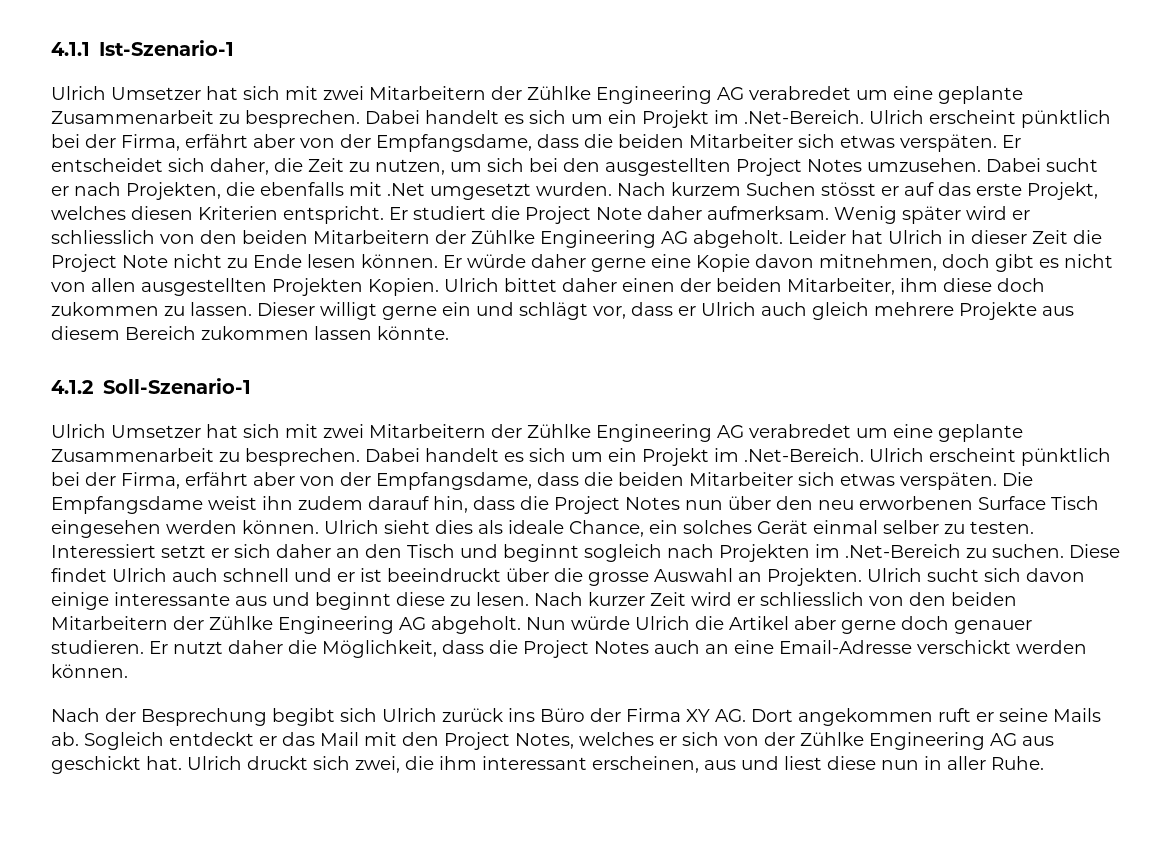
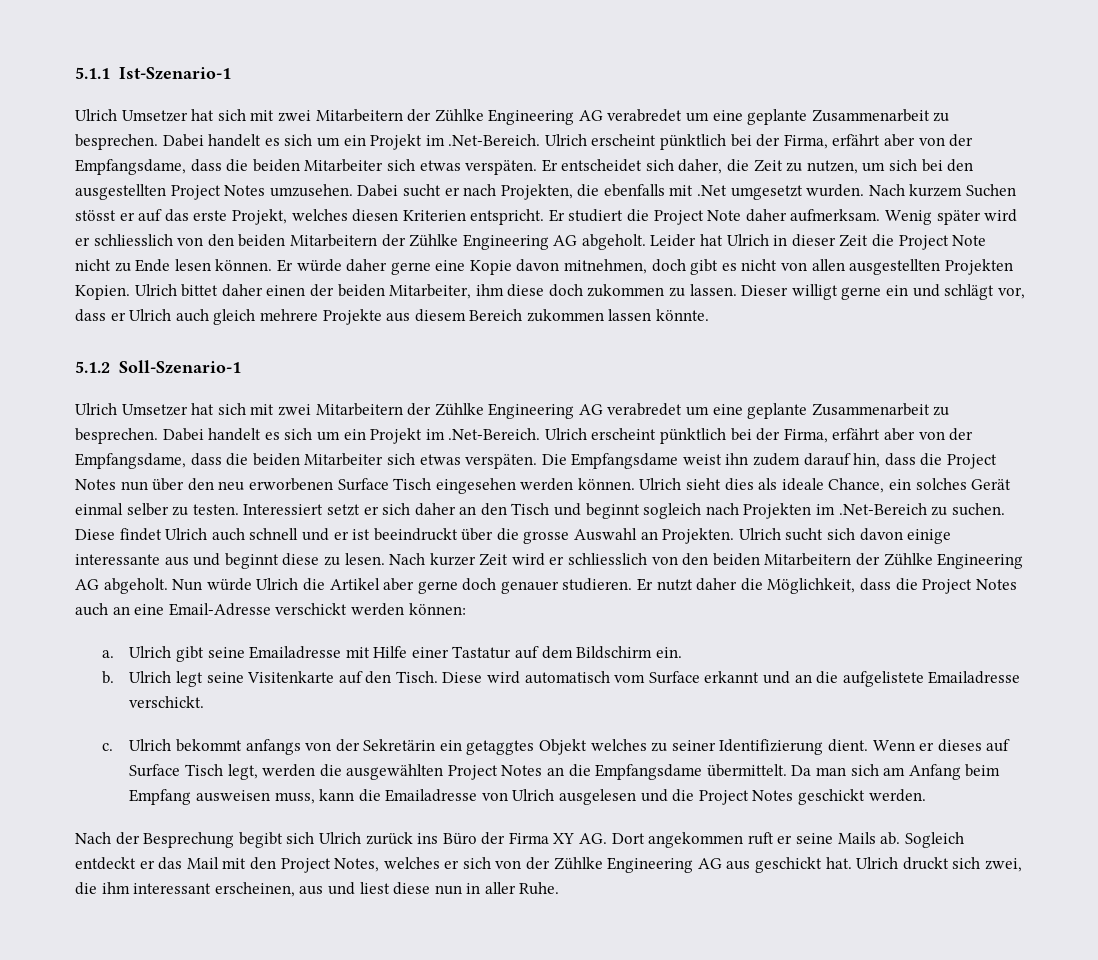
- 4.1.1 Ist-Szenario-1
+ 5.1.1 Ist-Szenario-1
- 4.1.2 Soll-Szenario-1
+ 5.1.2 Soll-Szenario-1
- Er nutzt daher die Möglichkeit, dass die Project Notes auch an eine Email-Adresse verschickt werden können.
+ Er nutzt daher die Möglichkeit, dass die Project Notes auch an eine Email-Adresse verschickt werden können:
+ a. Ulrich gibt seine Emailadresse mit Hilfe einer Tastatur auf dem Bildschirm ein.
+ b. Ulrich legt seine Visitenkarte auf den Tisch. Diese wird automatisch vom Surface erkannt und an die aufgelistete Emailadresse verschickt.
+ c. Ulrich bekommt anfangs von der Sekretärin ein getaggtes Objekt welches zu seiner Identifizierung dient. Wenn er dieses auf Surface Tisch legt, werden die ausgewählten Project Notes an die Empfangsdame übermittelt. Da man sich am Anfang beim Empfang ausweisen muss, kann die Emailadresse von Ulrich ausgelesen und die Project Notes geschickt werden.

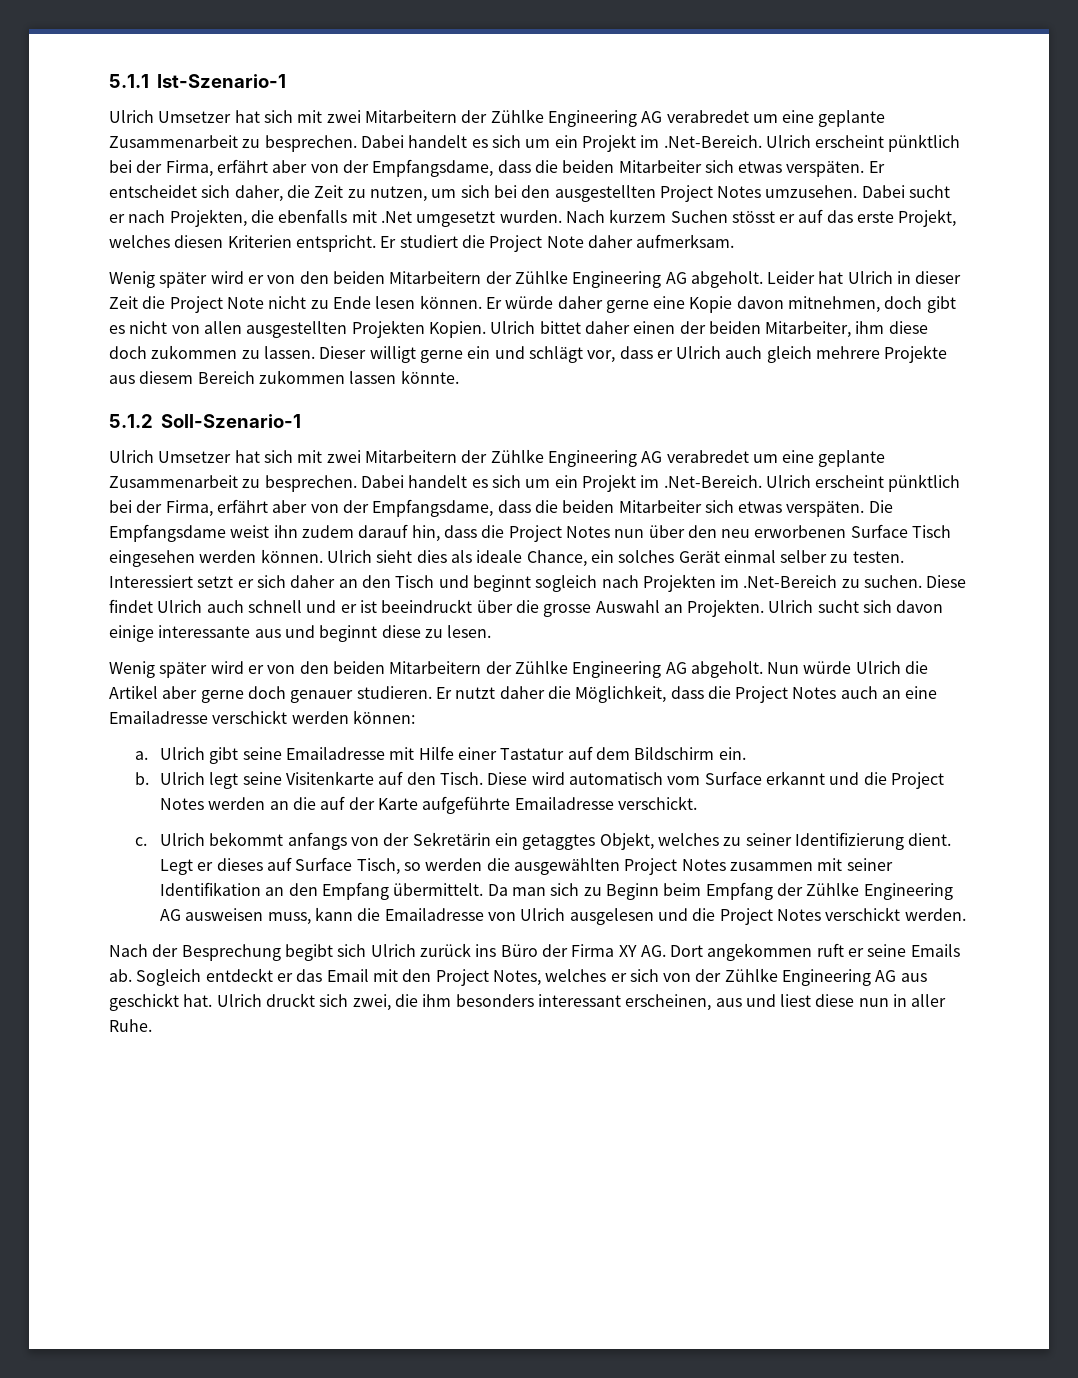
- Er studiert die Project Note daher aufmerksam. Wenig später wird er schliesslich von den beiden Mitarbeitern der Zühlke Engineering AG abgeholt.
+ Er studiert die Project Note daher aufmerksam.
+ Wenig später wird er von den beiden Mitarbeitern der Zühlke Engineering AG abgeholt.
- Ulrich sucht sich davon einige interessante aus und beginnt diese zu lesen. Nach kurzer Zeit wird er schliesslich von den beiden Mitarbeitern der Zühlke Engineering AG abgeholt.
+ Ulrich sucht sich davon einige interessante aus und beginnt diese zu lesen.
+ Wenig später wird er von den beiden Mitarbeitern der Zühlke Engineering AG abgeholt.
- Er nutzt daher die Möglichkeit, dass die Project Notes auch an eine Email-Adresse verschickt werden können:
+ Er nutzt daher die Möglichkeit, dass die Project Notes auch an eine Emailadresse verschickt werden können:
- Diese wird automatisch vom Surface erkannt und an die aufgelistete Emailadresse verschickt.
+ Diese wird automatisch vom Surface erkannt und die Project Notes werden an die auf der Karte aufgeführte Emailadresse verschickt.
- Ulrich bekommt anfangs von der Sekretärin ein getaggtes Objekt welches zu seiner Identifizierung dient.
+ Ulrich bekommt anfangs von der Sekretärin ein getaggtes Objekt, welches zu seiner Identifizierung dient.
- Wenn er dieses auf Surface Tisch legt, werden die ausgewählten Project Notes an die Empfangsdame übermittelt. Da man sich am Anfang beim Empfang ausweisen muss, kann die Emailadresse von Ulrich ausgelesen und die Project Notes geschickt werden.
+ Legt er dieses auf Surface Tisch, so werden die ausgewählten Project Notes zusammen mit seiner Identifikation an den Empfang übermittelt. Da man sich zu Beginn beim Empfang der Zühlke Engineering AG ausweisen muss, kann die Emailadresse von Ulrich ausgelesen und die Project Notes verschickt werden.
- Nach der Besprechung begibt sich Ulrich zurück ins Büro der Firma XY AG. Dort angekommen ruft er seine Mails ab.
+ Nach der Besprechung begibt sich Ulrich zurück ins Büro der Firma XY AG. Dort angekommen ruft er seine Emails ab.
- Sogleich entdeckt er das Mail mit den Project Notes, welches er sich von der Zühlke Engineering AG aus geschickt hat.
+ Sogleich entdeckt er das Email mit den Project Notes, welches er sich von der Zühlke Engineering AG aus geschickt hat.
- Ulrich druckt sich zwei, die ihm interessant erscheinen, aus und liest diese nun in aller Ruhe.
+ Ulrich druckt sich zwei, die ihm besonders interessant erscheinen, aus und liest diese nun in aller Ruhe.

